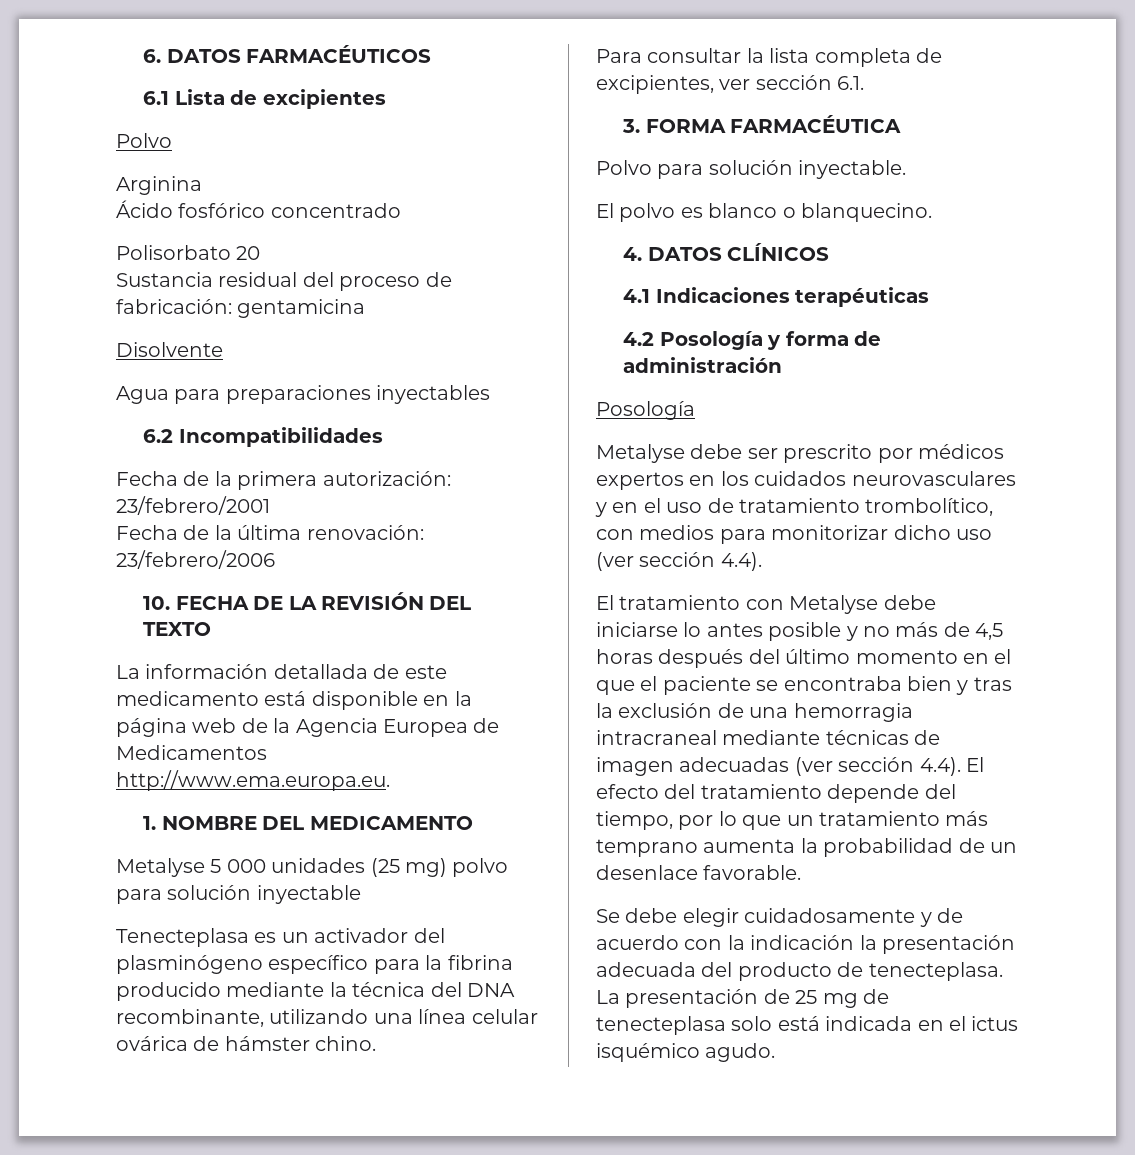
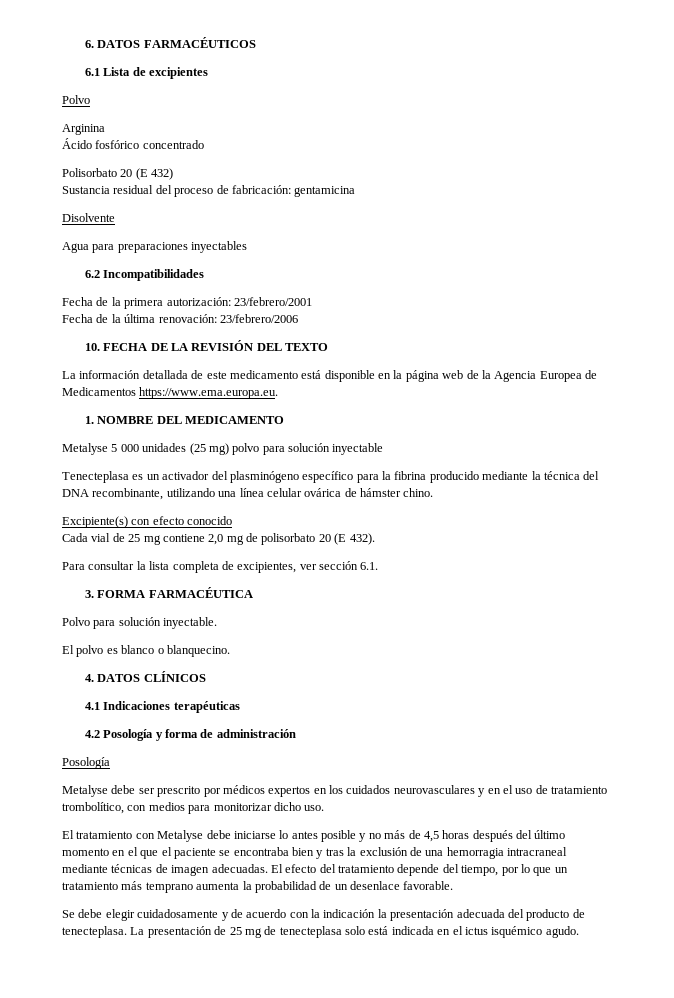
- Polisorbato 20
+ Polisorbato 20 (E 432)
- La información detallada de este medicamento está disponible en la página web de la Agencia Europea de Medicamentos http://www.ema.europa.eu.
+ La información detallada de este medicamento está disponible en la página web de la Agencia Europea de Medicamentos https://www.ema.europa.eu.
+ Excipiente(s) con efecto conocido
+ Cada vial de 25 mg contiene 2,0 mg de polisorbato 20 (E 432).
- Metalyse debe ser prescrito por médicos expertos en los cuidados neurovasculares y en el uso de tratamiento trombolítico, con medios para monitorizar dicho uso (ver sección 4.4).
+ Metalyse debe ser prescrito por médicos expertos en los cuidados neurovasculares y en el uso de tratamiento trombolítico, con medios para monitorizar dicho uso.
- El tratamiento con Metalyse debe iniciarse lo antes posible y no más de 4,5 horas después del último momento en el que el paciente se encontraba bien y tras la exclusión de una hemorragia intracraneal mediante técnicas de imagen adecuadas (ver sección 4.4). El efecto del tratamiento depende del tiempo, por lo que un tratamiento más temprano aumenta la probabilidad de un desenlace favorable.
+ El tratamiento con Metalyse debe iniciarse lo antes posible y no más de 4,5 horas después del último momento en el que el paciente se encontraba bien y tras la exclusión de una hemorragia intracraneal mediante técnicas de imagen adecuadas. El efecto del tratamiento depende del tiempo, por lo que un tratamiento más temprano aumenta la probabilidad de un desenlace favorable.

